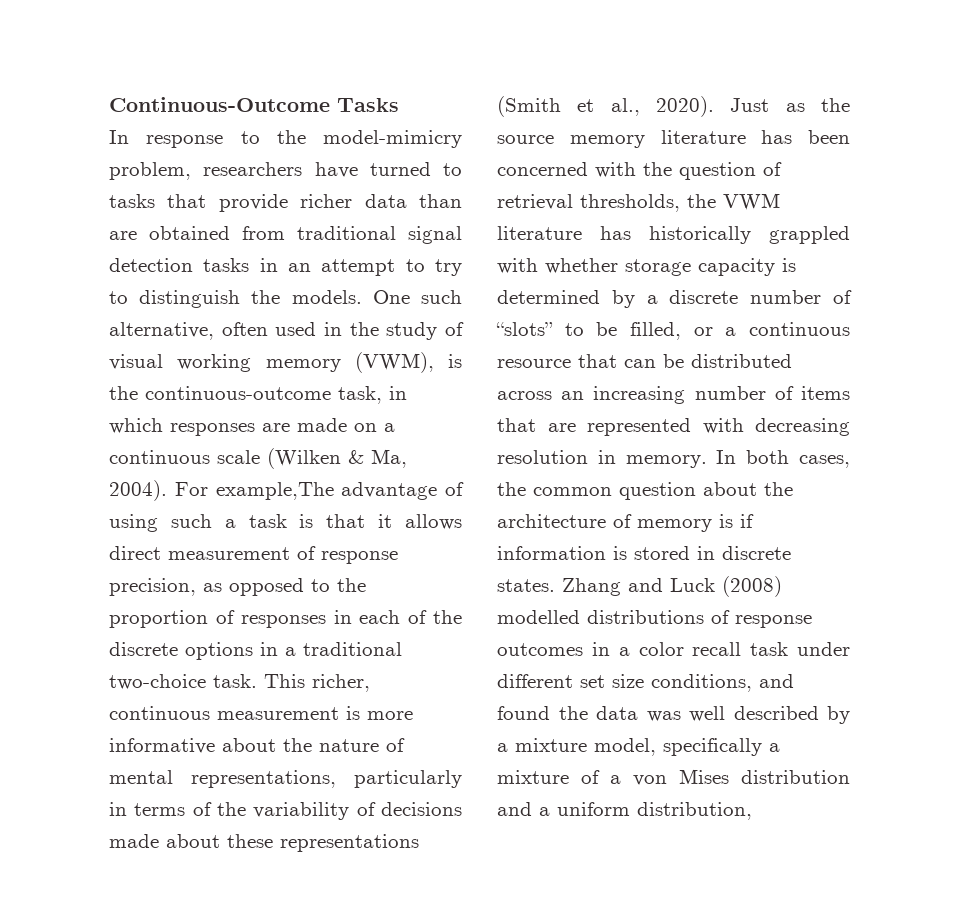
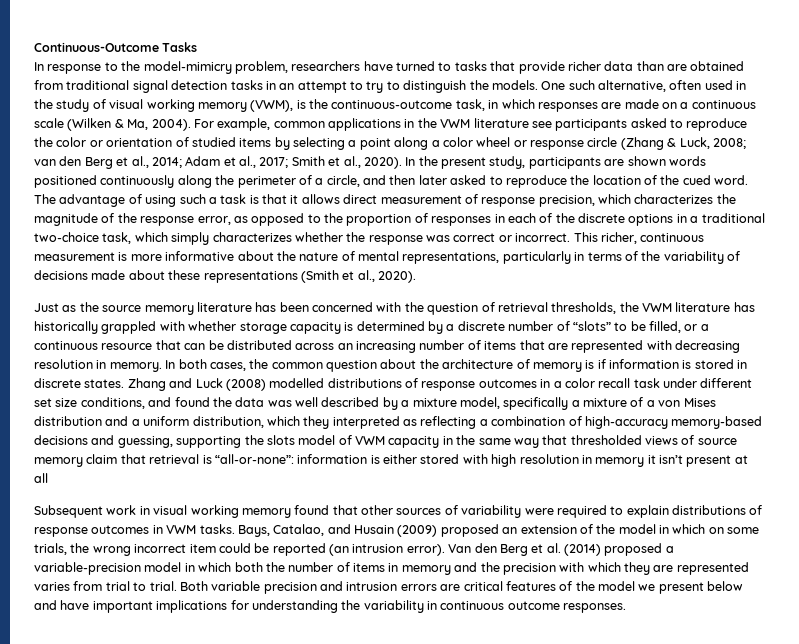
- For example,The advantage of using such a task is that it allows direct measurement of response precision, as opposed to the proportion of responses in each of the discrete options in a traditional two-choice task.
+ For example, common applications in the VWM literature see participants asked to reproduce the color or orientation of studied items by selecting a point along a color wheel or response circle (Zhang & Luck, 2008; van den Berg et al., 2014; Adam et al., 2017; Smith et al., 2020). In the present study, participants are shown words positioned continuously along the perimeter of a circle, and then later asked to reproduce the location of the cued word. The advantage of using such a task is that it allows direct measurement of response precision, which characterizes the magnitude of the response error, as opposed to the proportion of responses in each of the discrete options in a traditional two-choice task, which simply characterizes whether the response was correct or incorrect.
- This richer, continuous measurement is more informative about the nature of mental representations, particularly in terms of the variability of decisions made about these representations (Smith et al., 2020). Just as the source memory literature has been concerned with the question of retrieval thresholds, the VWM literature has historically grappled with whether storage capacity is determined by a discrete number of “slots” to be filled, or a continuous resource that can be distributed across an increasing number of items that are represented with decreasing resolution in memory.
+ This richer, continuous measurement is more informative about the nature of mental representations, particularly in terms of the variability of decisions made about these representations (Smith et al., 2020).
+ Just as the source memory literature has been concerned with the question of retrieval thresholds, the VWM literature has historically grappled with whether storage capacity is determined by a discrete number of “slots” to be filled, or a continuous resource that can be distributed across an increasing number of items that are represented with decreasing resolution in memory.
- Zhang and Luck (2008) modelled distributions of response outcomes in a color recall task under different set size conditions, and found the data was well described by a mixture model, specifically a mixture of a von Mises distribution and a uniform distribution,
+ Zhang and Luck (2008) modelled distributions of response outcomes in a color recall task under different set size conditions, and found the data was well described by a mixture model, specifically a mixture of a von Mises distribution and a uniform distribution, which they interpreted as reflecting a combination of high-accuracy memory-based decisions and guessing, supporting the slots model of VWM capacity in the same way that thresholded views of source memory claim that retrieval is “all-or-none”: information is either stored with high resolution in memory it isn’t present at all
+ Subsequent work in visual working memory found that other sources of variability were required to explain distributions of response outcomes in VWM tasks. Bays, Catalao, and Husain (2009) proposed an extension of the model in which on some trials, the wrong incorrect item could be reported (an intrusion error). Van den Berg et al. (2014) proposed a variable-precision model in which both the number of items in memory and the precision with which they are represented varies from trial to trial. Both variable precision and intrusion errors are critical features of the model we present below and have important implications for understanding the variability in continuous outcome responses.

